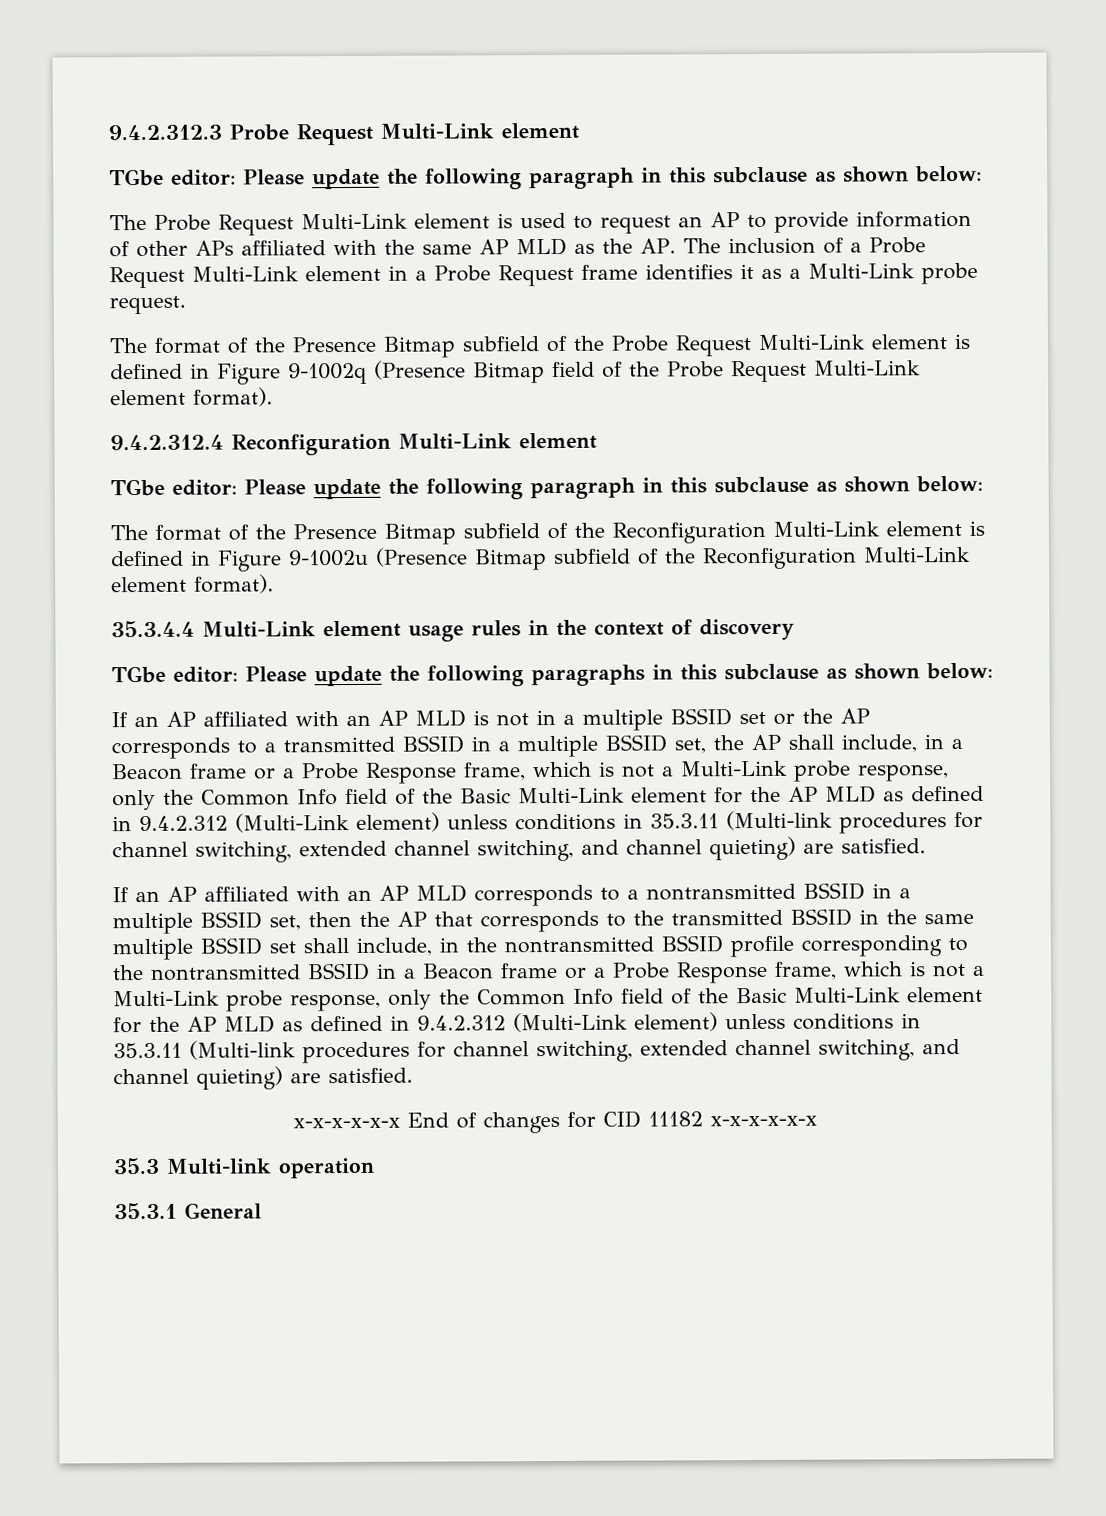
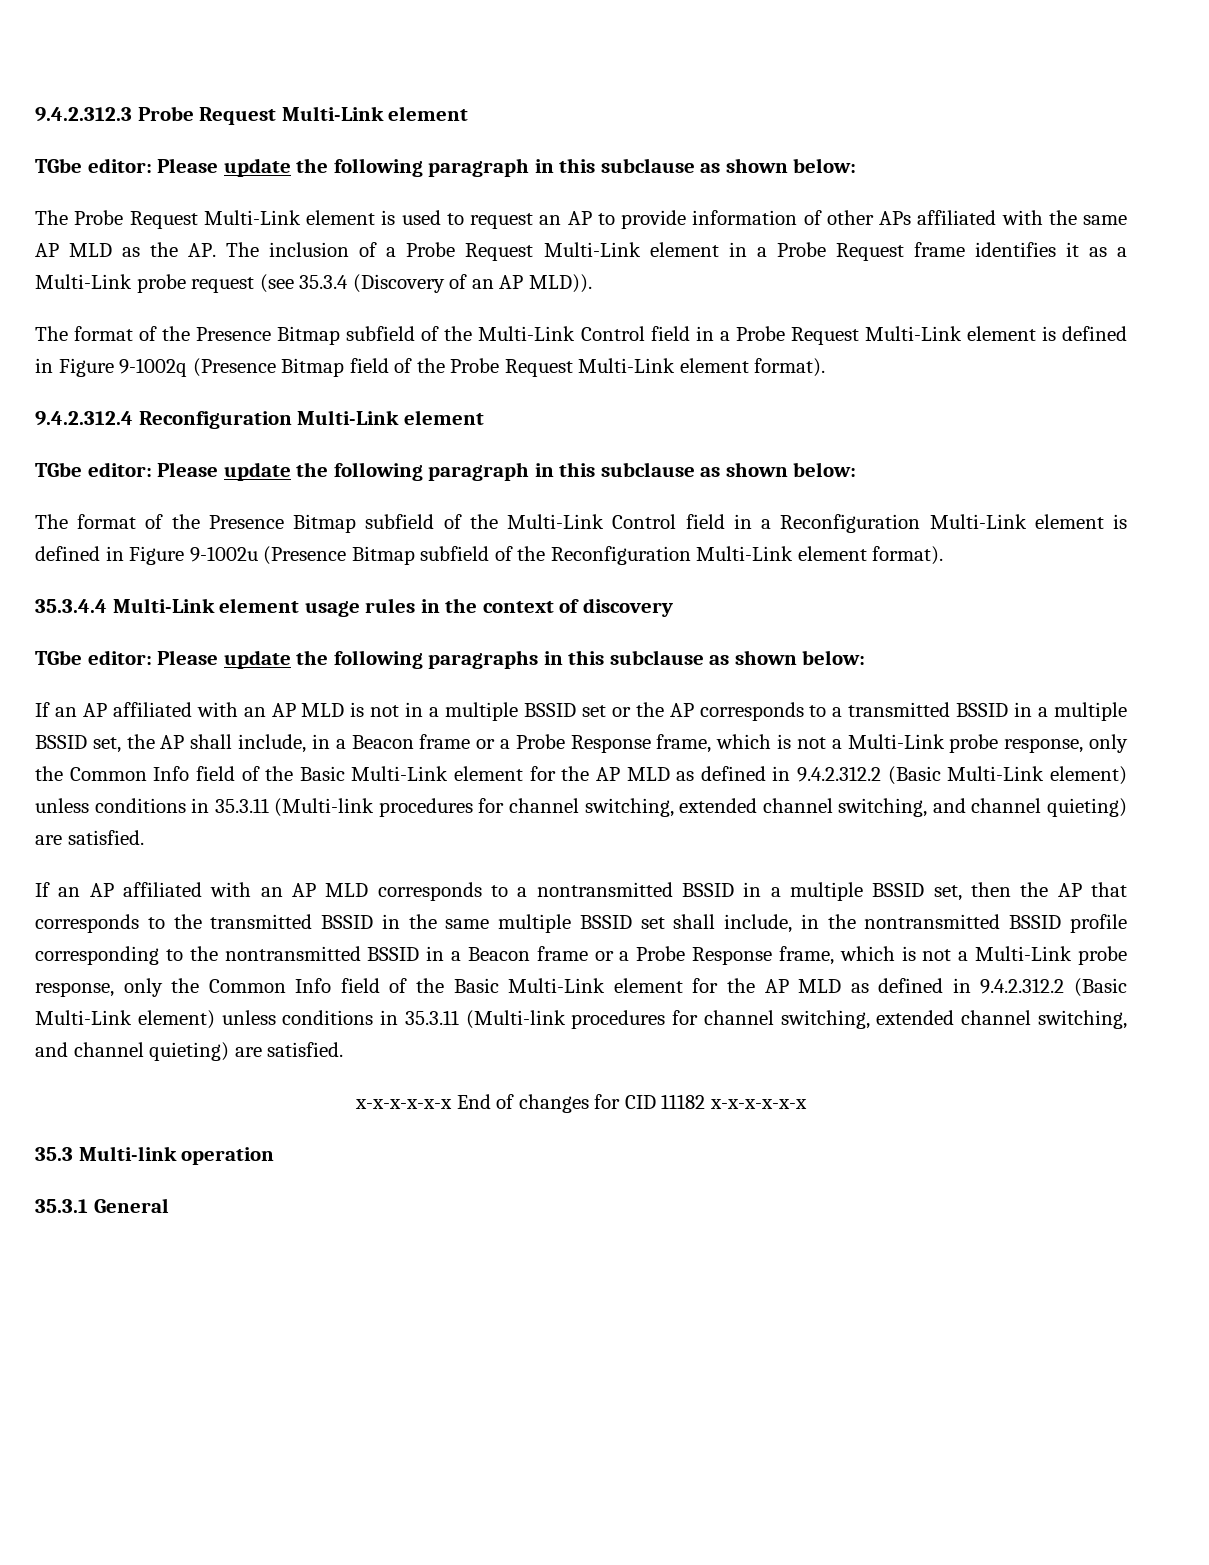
- The Probe Request Multi-Link element is used to request an AP to provide information of other APs affiliated with the same AP MLD as the AP. The inclusion of a Probe Request Multi-Link element in a Probe Request frame identifies it as a Multi-Link probe request.
- The format of the Presence Bitmap subfield of the Probe Request Multi-Link element is defined in Figure 9-1002q (Presence Bitmap field of the Probe Request Multi-Link element format).
+ The Probe Request Multi-Link element is used to request an AP to provide information of other APs affiliated with the same AP MLD as the AP. The inclusion of a Probe Request Multi-Link element in a Probe Request frame identifies it as a Multi-Link probe request (see 35.3.4 (Discovery of an AP MLD)).
+ The format of the Presence Bitmap subfield of the Multi-Link Control field in a Probe Request Multi-Link element is defined in Figure 9-1002q (Presence Bitmap field of the Probe Request Multi-Link element format).
- The format of the Presence Bitmap subfield of the Reconfiguration Multi-Link element is defined in Figure 9-1002u (Presence Bitmap subfield of the Reconfiguration Multi-Link element format).
+ The format of the Presence Bitmap subfield of the Multi-Link Control field in a Reconfiguration Multi-Link element is defined in Figure 9-1002u (Presence Bitmap subfield of the Reconfiguration Multi-Link element format).
- If an AP affiliated with an AP MLD is not in a multiple BSSID set or the AP corresponds to a transmitted BSSID in a multiple BSSID set, the AP shall include, in a Beacon frame or a Probe Response frame, which is not a Multi-Link probe response, only the Common Info field of the Basic Multi-Link element for the AP MLD as defined in 9.4.2.312 (Multi-Link element) unless conditions in 35.3.11 (Multi-link procedures for channel switching, extended channel switching, and channel quieting) are satisfied.
+ If an AP affiliated with an AP MLD is not in a multiple BSSID set or the AP corresponds to a transmitted BSSID in a multiple BSSID set, the AP shall include, in a Beacon frame or a Probe Response frame, which is not a Multi-Link probe response, only the Common Info field of the Basic Multi-Link element for the AP MLD as defined in 9.4.2.312.2 (Basic Multi-Link element) unless conditions in 35.3.11 (Multi-link procedures for channel switching, extended channel switching, and channel quieting) are satisfied.
- If an AP affiliated with an AP MLD corresponds to a nontransmitted BSSID in a multiple BSSID set, then the AP that corresponds to the transmitted BSSID in the same multiple BSSID set shall include, in the nontransmitted BSSID profile corresponding to the nontransmitted BSSID in a Beacon frame or a Probe Response frame, which is not a Multi-Link probe response, only the Common Info field of the Basic Multi-Link element for the AP MLD as defined in 9.4.2.312 (Multi-Link element) unless conditions in 35.3.11 (Multi-link procedures for channel switching, extended channel switching, and channel quieting) are satisfied.
+ If an AP affiliated with an AP MLD corresponds to a nontransmitted BSSID in a multiple BSSID set, then the AP that corresponds to the transmitted BSSID in the same multiple BSSID set shall include, in the nontransmitted BSSID profile corresponding to the nontransmitted BSSID in a Beacon frame or a Probe Response frame, which is not a Multi-Link probe response, only the Common Info field of the Basic Multi-Link element for the AP MLD as defined in 9.4.2.312.2 (Basic Multi-Link element) unless conditions in 35.3.11 (Multi-link procedures for channel switching, extended channel switching, and channel quieting) are satisfied.

